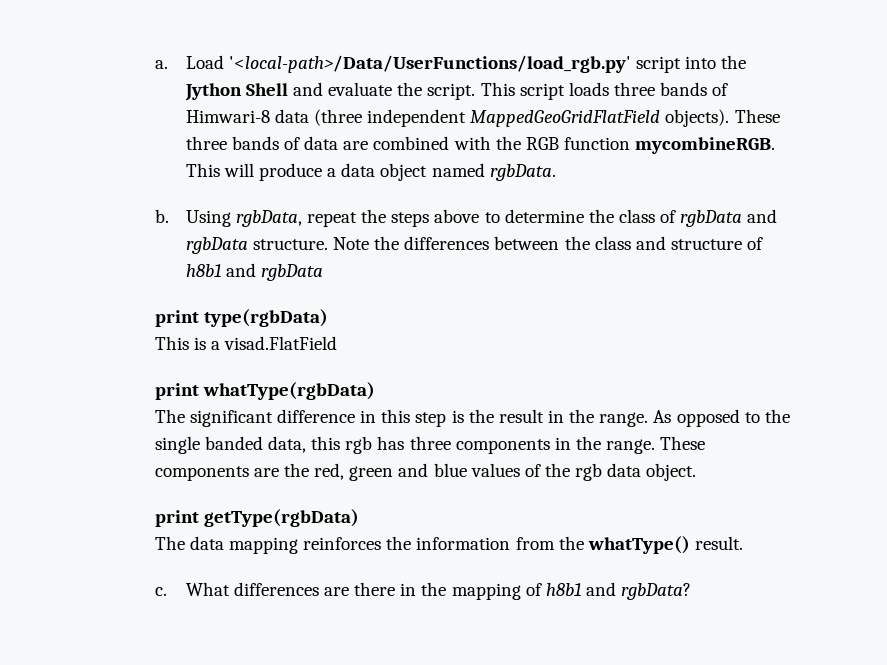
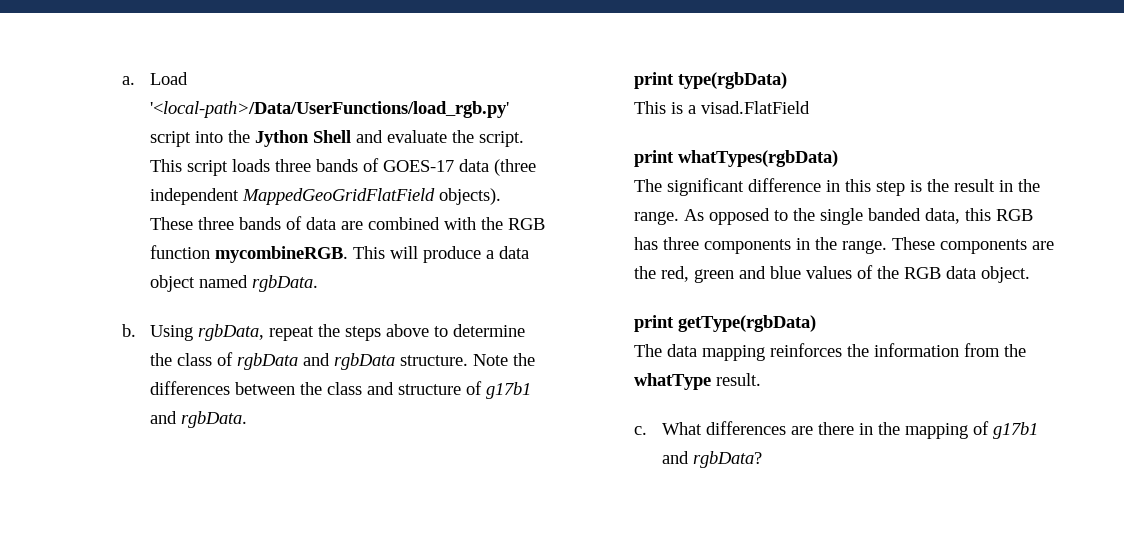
- This script loads three bands of Himwari-8 data (three independent MappedGeoGridFlatField objects).
+ This script loads three bands of GOES-17 data (three independent MappedGeoGridFlatField objects).
- Note the differences between the class and structure of h8b1 and rgbData
+ Note the differences between the class and structure of g17b1 and rgbData.
- print whatType(rgbData)
+ print whatTypes(rgbData)
- As opposed to the single banded data, this rgb has three components in the range.
+ As opposed to the single banded data, this RGB has three components in the range.
- These components are the red, green and blue values of the rgb data object.
+ These components are the red, green and blue values of the RGB data object.
- The data mapping reinforces the information from the whatType() result.
+ The data mapping reinforces the information from the whatType result.
- What differences are there in the mapping of h8b1 and rgbData?
+ What differences are there in the mapping of g17b1 and rgbData?

